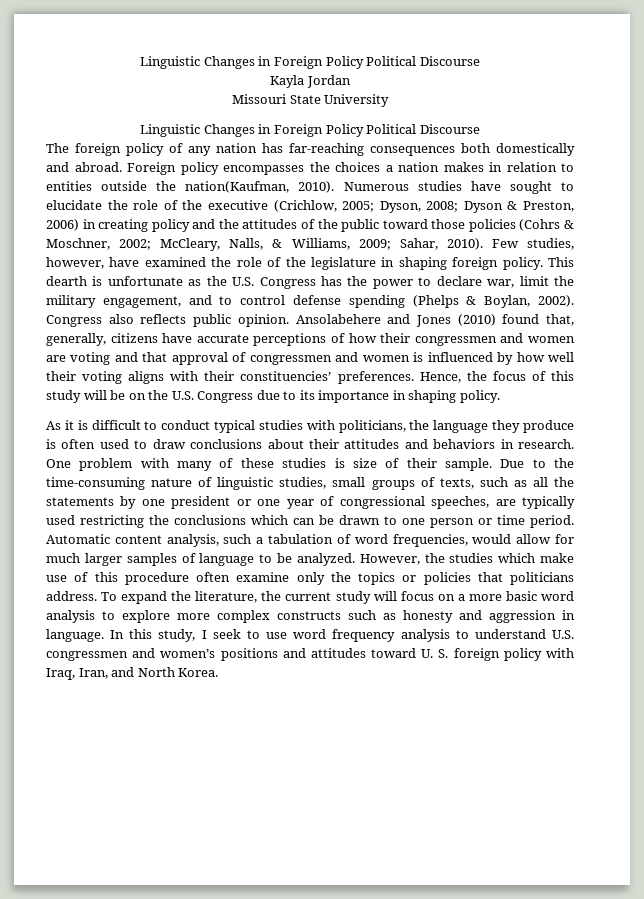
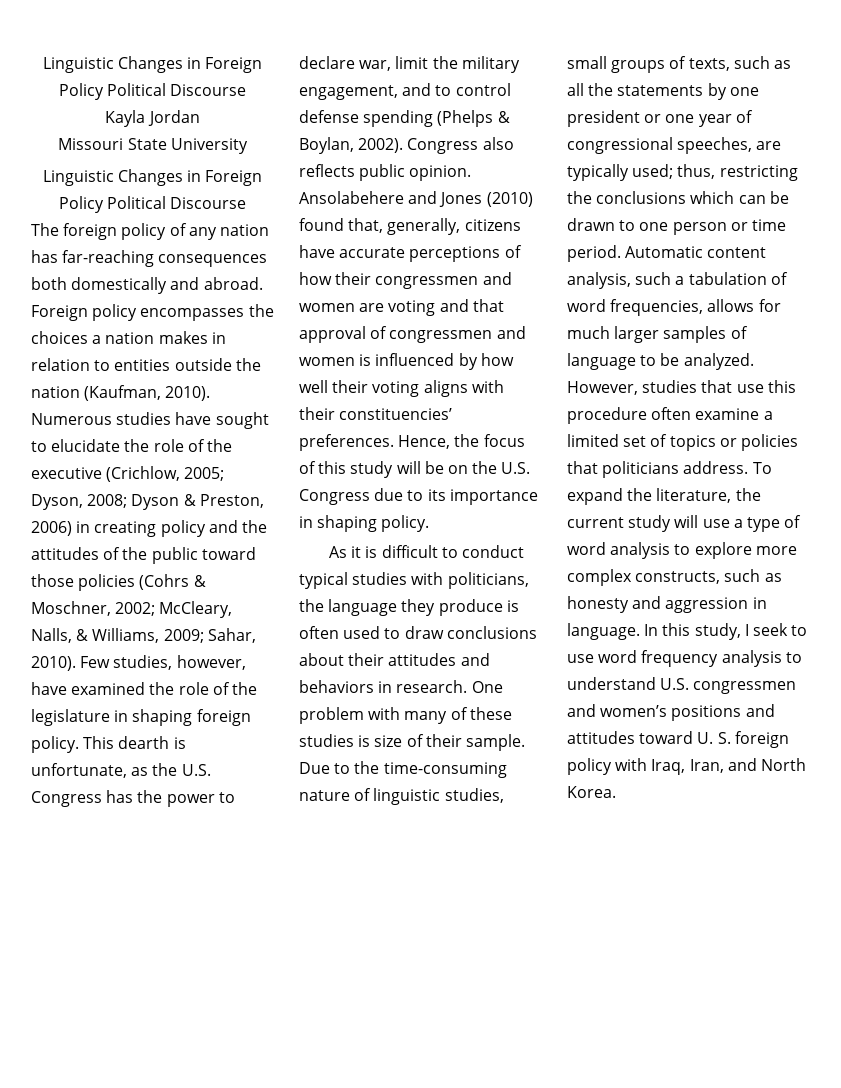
- Foreign policy encompasses the choices a nation makes in relation to entities outside the nation(Kaufman, 2010).
+ Foreign policy encompasses the choices a nation makes in relation to entities outside the nation (Kaufman, 2010).
- This dearth is unfortunate as the U.S. Congress has the power to declare war, limit the military engagement, and to control defense spending (Phelps & Boylan, 2002).
+ This dearth is unfortunate, as the U.S. Congress has the power to declare war, limit the military engagement, and to control defense spending (Phelps & Boylan, 2002).
- Due to the time-consuming nature of linguistic studies, small groups of texts, such as all the statements by one president or one year of congressional speeches, are typically used restricting the conclusions which can be drawn to one person or time period.
+ Due to the time-consuming nature of linguistic studies, small groups of texts, such as all the statements by one president or one year of congressional speeches, are typically used; thus, restricting the conclusions which can be drawn to one person or time period.
- Automatic content analysis, such a tabulation of word frequencies, would allow for much larger samples of language to be analyzed.
+ Automatic content analysis, such a tabulation of word frequencies, allows for much larger samples of language to be analyzed.
- However, the studies which make use of this procedure often examine only the topics or policies that politicians address.
+ However, studies that use this procedure often examine a limited set of topics or policies that politicians address.
- To expand the literature, the current study will focus on a more basic word analysis to explore more complex constructs such as honesty and aggression in language.
+ To expand the literature, the current study will use a type of word analysis to explore more complex constructs, such as honesty and aggression in language.

